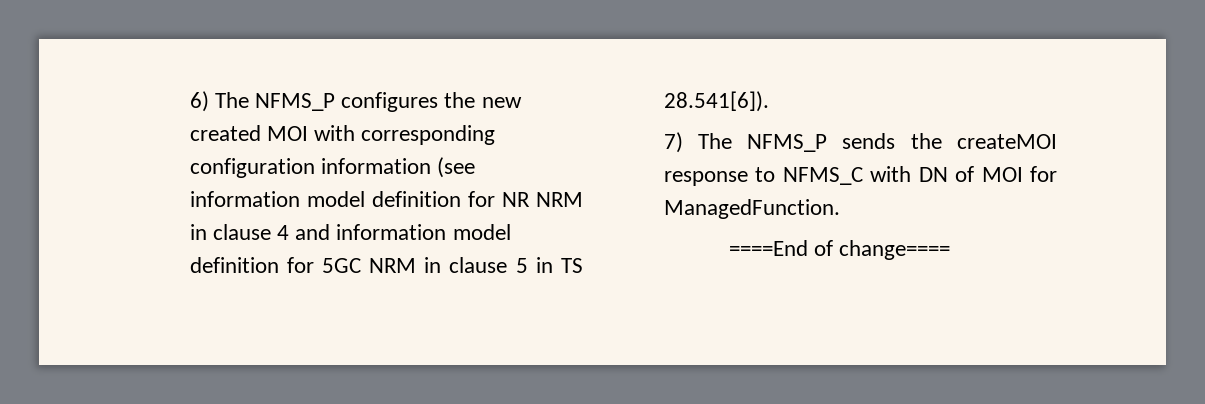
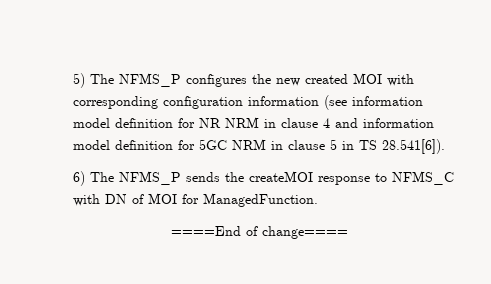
- 6) The NFMS_P configures the new created MOI with corresponding configuration information (see information model definition for NR NRM in clause 4 and information model definition for 5GC NRM in clause 5 in TS 28.541[6]).
+ 5) The NFMS_P configures the new created MOI with corresponding configuration information (see information model definition for NR NRM in clause 4 and information model definition for 5GC NRM in clause 5 in TS 28.541[6]).
- 7) The NFMS_P sends the createMOI response to NFMS_C with DN of MOI for ManagedFunction.
+ 6) The NFMS_P sends the createMOI response to NFMS_C with DN of MOI for ManagedFunction.

